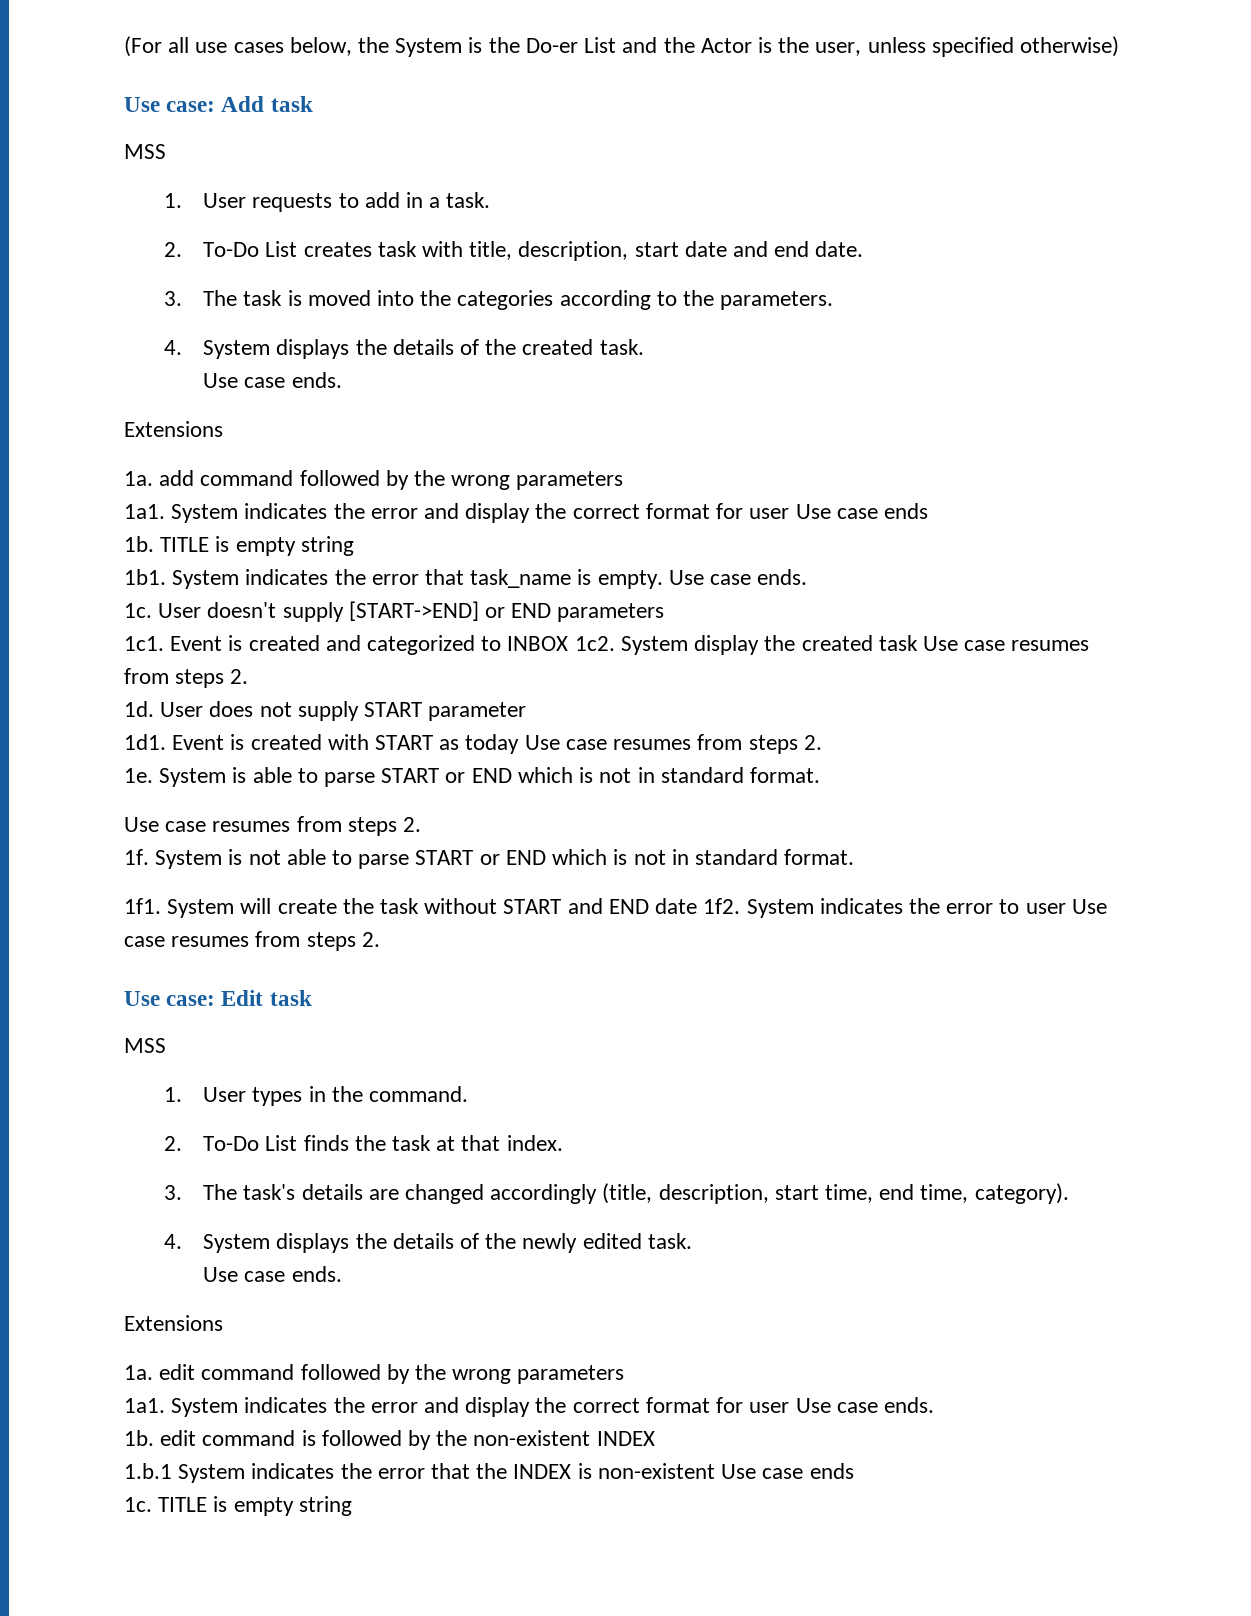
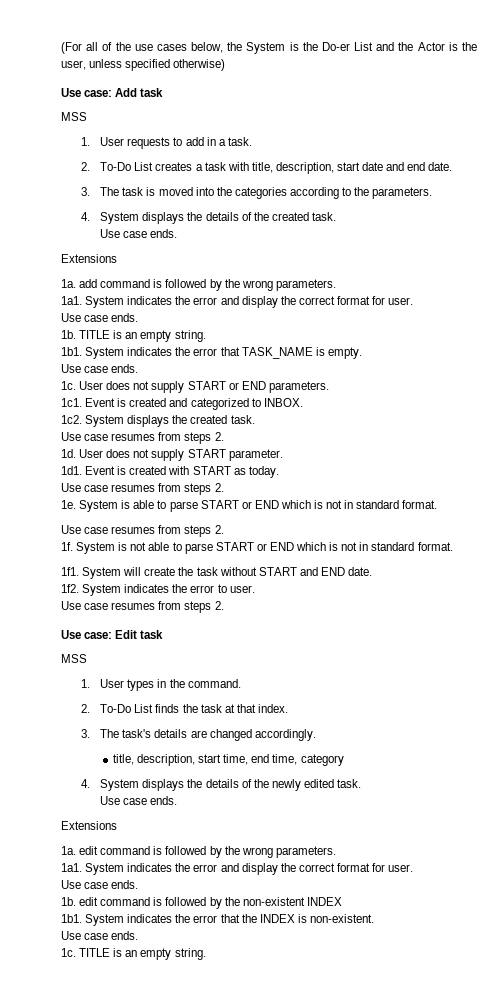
- (For all use cases below, the System is the Do-er List and the Actor is the user, unless specified otherwise)
+ (For all of the use cases below, the System is the Do-er List and the Actor is the user, unless specified otherwise)
- 2. To-Do List creates task with title, description, start date and end date.
+ 2. To-Do List creates a task with title, description, start date and end date.
- 1a. add command followed by the wrong parameters
- 1a1. System indicates the error and display the correct format for user Use case ends
+ 1a. add command is followed by the wrong parameters.
+ 1a1. System indicates the error and display the correct format for user.
+ Use case ends.
- 1b. TITLE is empty string
- 1b1. System indicates the error that task_name is empty. Use case ends.
+ 1b. TITLE is an empty string.
+ 1b1. System indicates the error that TASK_NAME is empty.
+ Use case ends.
- User doesn't supply [START->END] or END parameters
+ User does not supply START or END parameters.
- Event is created and categorized to INBOX 1c2.
+ Event is created and categorized to INBOX.
+ 1c2.
- System display the created task Use case resumes from steps 2.
+ System displays the created task.
+ Use case resumes from steps 2.
- User does not supply START parameter
+ User does not supply START parameter.
- Event is created with START as today Use case resumes from steps 2.
+ Event is created with START as today.
+ Use case resumes from steps 2.
- System will create the task without START and END date 1f2.
+ System will create the task without START and END date.
+ 1f2.
- System indicates the error to user Use case resumes from steps 2.
+ System indicates the error to user.
+ Use case resumes from steps 2.
- 3. The task's details are changed accordingly (title, description, start time, end time, category).
+ 3. The task's details are changed accordingly.
+ title, description, start time, end time, category
- 1a. edit command followed by the wrong parameters
- 1a1. System indicates the error and display the correct format for user Use case ends.
+ 1a. edit command is followed by the wrong parameters.
+ 1a1. System indicates the error and display the correct format for user.
+ Use case ends.
- 1.b.1 System indicates the error that the INDEX is non-existent Use case ends
+ 1b1. System indicates the error that the INDEX is non-existent.
+ Use case ends.
- 1c. TITLE is empty string
+ 1c. TITLE is an empty string.

